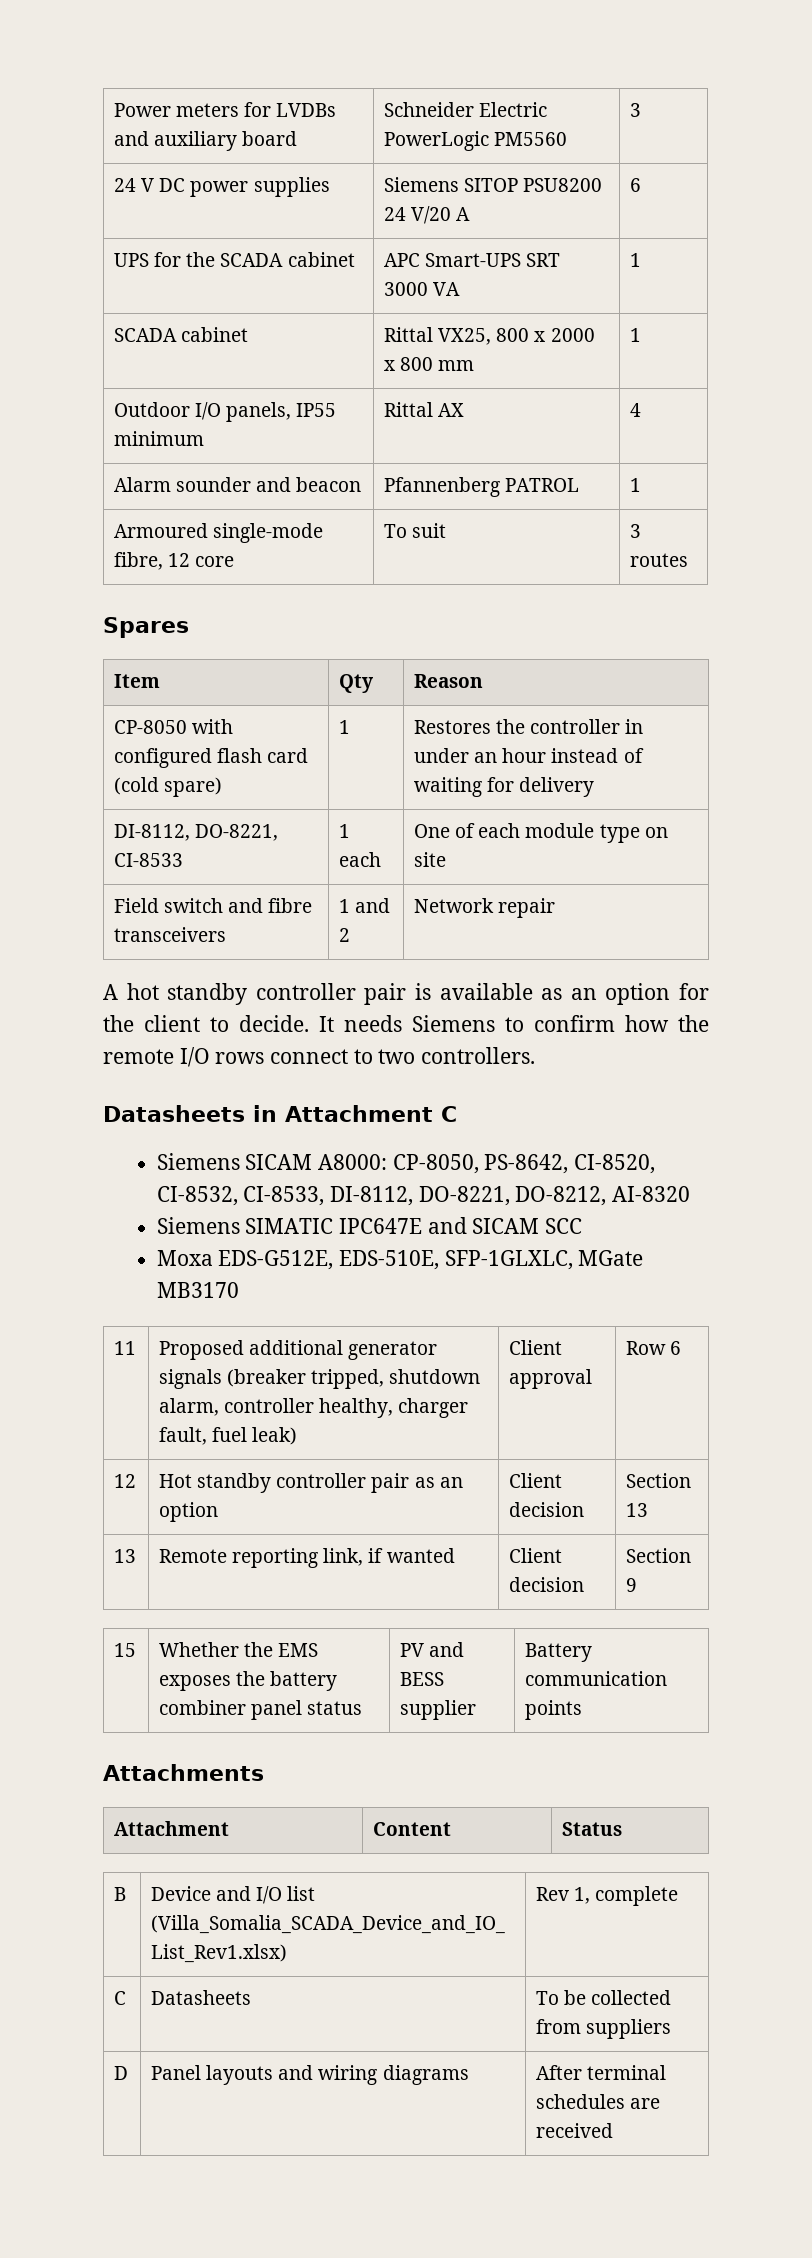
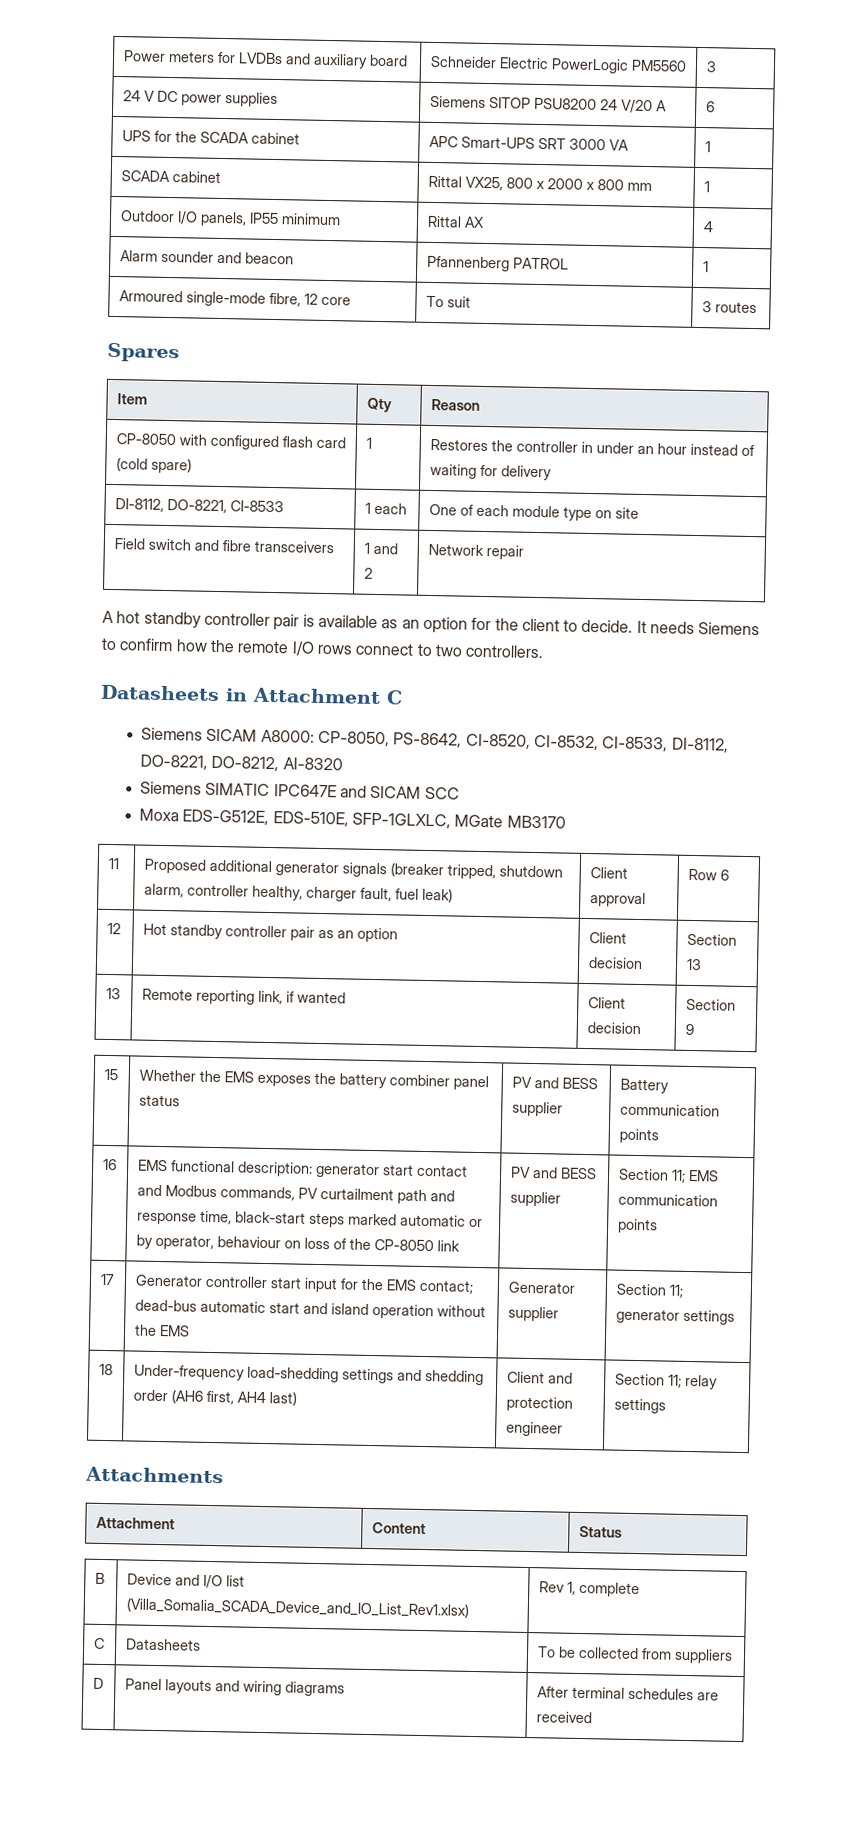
+ 16 | EMS functional description: generator start contact and Modbus commands, PV curtailment path and response time, black-start steps marked automatic or by operator, behaviour on loss of the CP-8050 link | PV and BESS supplier | Section 11; EMS communication points
+ 17 | Generator controller start input for the EMS contact; dead-bus automatic start and island operation without the EMS | Generator supplier | Section 11; generator settings
+ 18 | Under-frequency load-shedding settings and shedding order (AH6 first, AH4 last) | Client and protection engineer | Section 11; relay settings

